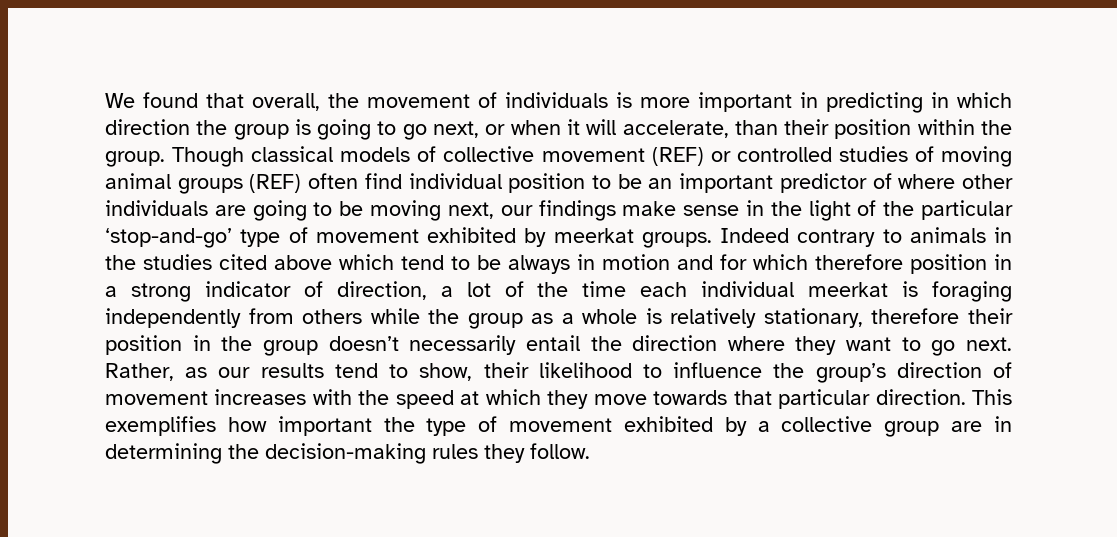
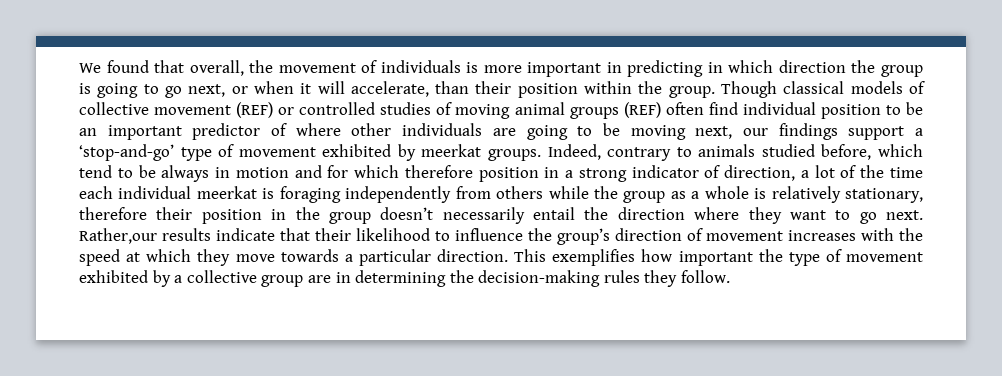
- Though classical models of collective movement (REF) or controlled studies of moving animal groups (REF) often find individual position to be an important predictor of where other individuals are going to be moving next, our findings make sense in the light of the particular ‘stop-and-go’ type of movement exhibited by meerkat groups.
+ Though classical models of collective movement (REF) or controlled studies of moving animal groups (REF) often find individual position to be an important predictor of where other individuals are going to be moving next, our findings support a ‘stop-and-go’ type of movement exhibited by meerkat groups.
- Indeed contrary to animals in the studies cited above which tend to be always in motion and for which therefore position in a strong indicator of direction, a lot of the time each individual meerkat is foraging independently from others while the group as a whole is relatively stationary, therefore their position in the group doesn’t necessarily entail the direction where they want to go next.
+ Indeed, contrary to animals studied before, which tend to be always in motion and for which therefore position in a strong indicator of direction, a lot of the time each individual meerkat is foraging independently from others while the group as a whole is relatively stationary, therefore their position in the group doesn’t necessarily entail the direction where they want to go next.
- Rather, as our results tend to show, their likelihood to influence the group’s direction of movement increases with the speed at which they move towards that particular direction.
+ Rather,our results indicate that their likelihood to influence the group’s direction of movement increases with the speed at which they move towards a particular direction.

